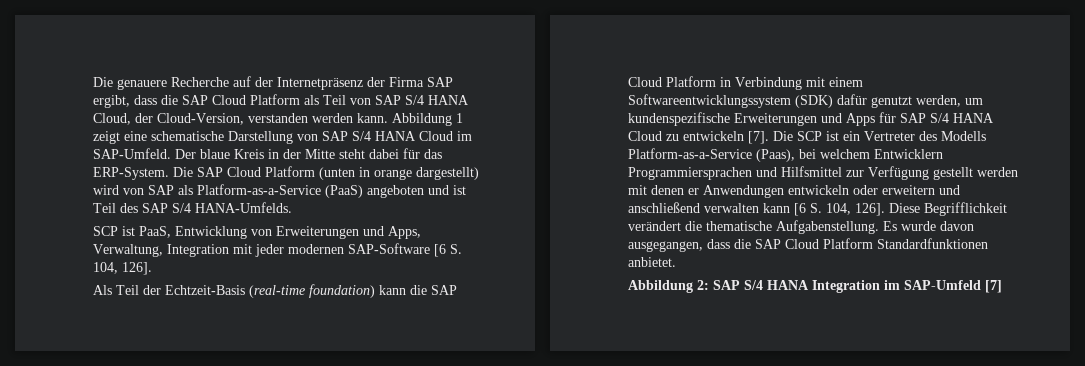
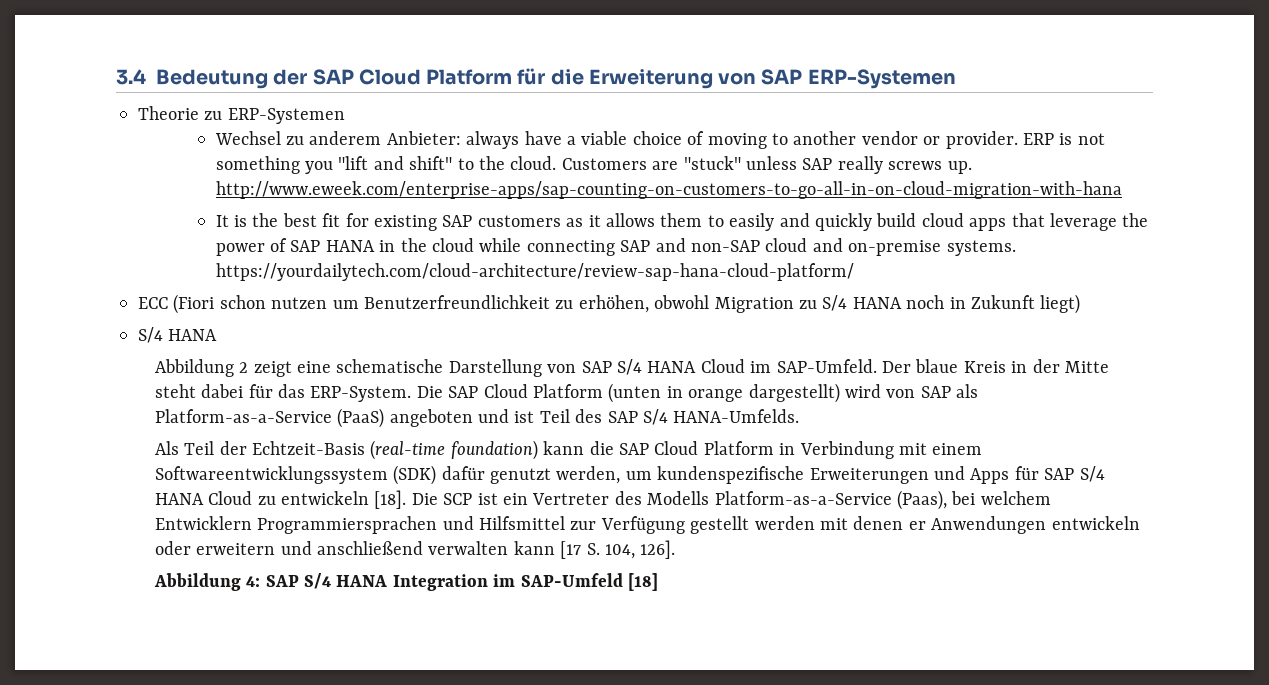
- Die genauere Recherche auf der Internetpräsenz der Firma SAP ergibt, dass die SAP Cloud Platform als Teil von SAP S/4 HANA Cloud, der Cloud-Version, verstanden werden kann. Abbildung 1 zeigt eine schematische Darstellung von SAP S/4 HANA Cloud im SAP-Umfeld.
+ 3.4 Bedeutung der SAP Cloud Platform für die Erweiterung von SAP ERP-Systemen
+ Theorie zu ERP-Systemen
+ Wechsel zu anderem Anbieter: always have a viable choice of moving to another vendor or provider. ERP is not something you "lift and shift" to the cloud. Customers are "stuck" unless SAP really screws up. http://www.eweek.com/enterprise-apps/sap-counting-on-customers-to-go-all-in-on-cloud-migration-with-hana
+ It is the best fit for existing SAP customers as it allows them to easily and quickly build cloud apps that leverage the power of SAP HANA in the cloud while connecting SAP and non-SAP cloud and on-premise systems. https://yourdailytech.com/cloud-architecture/review-sap-hana-cloud-platform/
+ ECC (Fiori schon nutzen um Benutzerfreundlichkeit zu erhöhen, obwohl Migration zu S/4 HANA noch in Zukunft liegt)
+ S/4 HANA
+ Abbildung 2 zeigt eine schematische Darstellung von SAP S/4 HANA Cloud im SAP-Umfeld.
- SCP ist PaaS, Entwicklung von Erweiterungen und Apps, Verwaltung, Integration mit jeder modernen SAP-Software [6 S. 104, 126].
- Als Teil der Echtzeit-Basis (real-time foundation) kann die SAP Cloud Platform in Verbindung mit einem Softwareentwicklungssystem (SDK) dafür genutzt werden, um kundenspezifische Erweiterungen und Apps für SAP S/4 HANA Cloud zu entwickeln [7].
+ Als Teil der Echtzeit-Basis (real-time foundation) kann die SAP Cloud Platform in Verbindung mit einem Softwareentwicklungssystem (SDK) dafür genutzt werden, um kundenspezifische Erweiterungen und Apps für SAP S/4 HANA Cloud zu entwickeln [18].
- Die SCP ist ein Vertreter des Modells Platform-as-a-Service (Paas), bei welchem Entwicklern Programmiersprachen und Hilfsmittel zur Verfügung gestellt werden mit denen er Anwendungen entwickeln oder erweitern und anschließend verwalten kann [6 S. 104, 126]. Diese Begrifflichkeit verändert die thematische Aufgabenstellung. Es wurde davon ausgegangen, dass die SAP Cloud Platform Standardfunktionen anbietet.
- Abbildung 2: SAP S/4 HANA Integration im SAP-Umfeld [7]
+ Die SCP ist ein Vertreter des Modells Platform-as-a-Service (Paas), bei welchem Entwicklern Programmiersprachen und Hilfsmittel zur Verfügung gestellt werden mit denen er Anwendungen entwickeln oder erweitern und anschließend verwalten kann [17 S. 104, 126].
+ Abbildung 4: SAP S/4 HANA Integration im SAP-Umfeld [18]

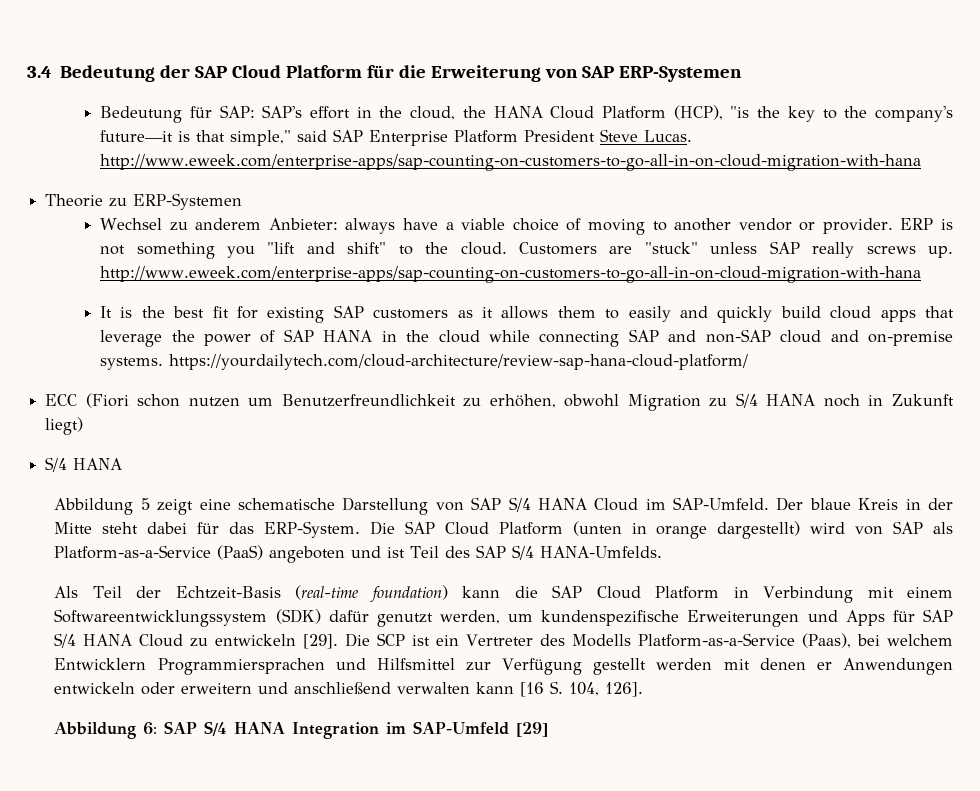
+ Bedeutung für SAP: SAP's effort in the cloud, the HANA Cloud Platform (HCP), "is the key to the company's future—it is that simple," said SAP Enterprise Platform President Steve Lucas. http://www.eweek.com/enterprise-apps/sap-counting-on-customers-to-go-all-in-on-cloud-migration-with-hana
- Abbildung 2 zeigt eine schematische Darstellung von SAP S/4 HANA Cloud im SAP-Umfeld.
+ Abbildung 5 zeigt eine schematische Darstellung von SAP S/4 HANA Cloud im SAP-Umfeld.
- Als Teil der Echtzeit-Basis (real-time foundation) kann die SAP Cloud Platform in Verbindung mit einem Softwareentwicklungssystem (SDK) dafür genutzt werden, um kundenspezifische Erweiterungen und Apps für SAP S/4 HANA Cloud zu entwickeln [18].
+ Als Teil der Echtzeit-Basis (real-time foundation) kann die SAP Cloud Platform in Verbindung mit einem Softwareentwicklungssystem (SDK) dafür genutzt werden, um kundenspezifische Erweiterungen und Apps für SAP S/4 HANA Cloud zu entwickeln [29].
- Die SCP ist ein Vertreter des Modells Platform-as-a-Service (Paas), bei welchem Entwicklern Programmiersprachen und Hilfsmittel zur Verfügung gestellt werden mit denen er Anwendungen entwickeln oder erweitern und anschließend verwalten kann [17 S. 104, 126].
+ Die SCP ist ein Vertreter des Modells Platform-as-a-Service (Paas), bei welchem Entwicklern Programmiersprachen und Hilfsmittel zur Verfügung gestellt werden mit denen er Anwendungen entwickeln oder erweitern und anschließend verwalten kann [16 S. 104, 126].
- Abbildung 4: SAP S/4 HANA Integration im SAP-Umfeld [18]
+ Abbildung 6: SAP S/4 HANA Integration im SAP-Umfeld [29]

